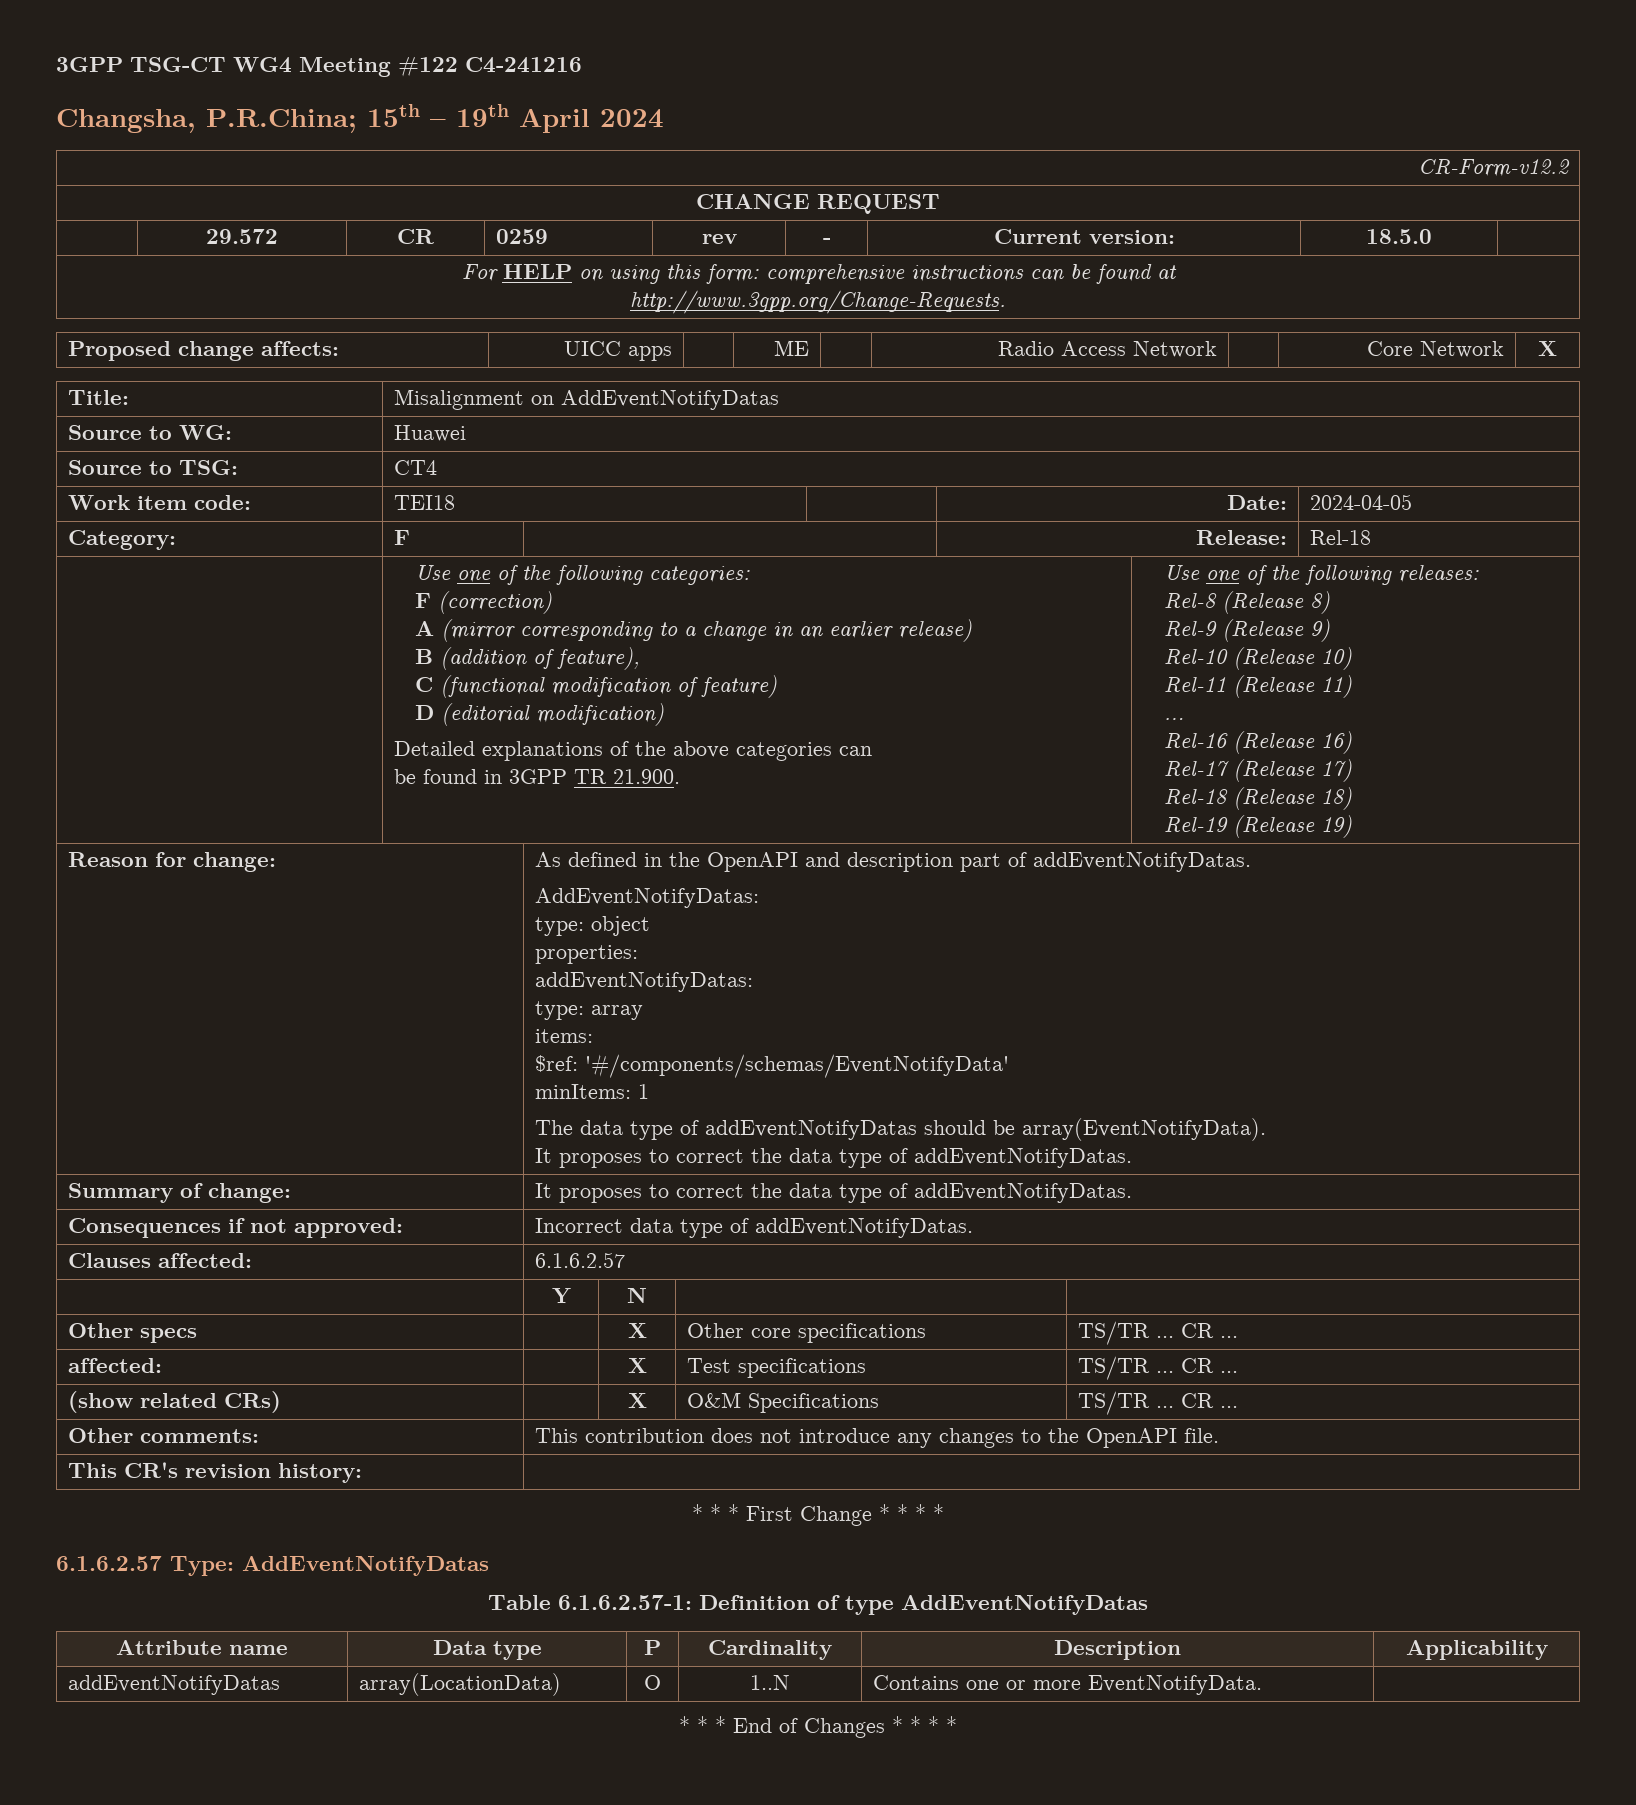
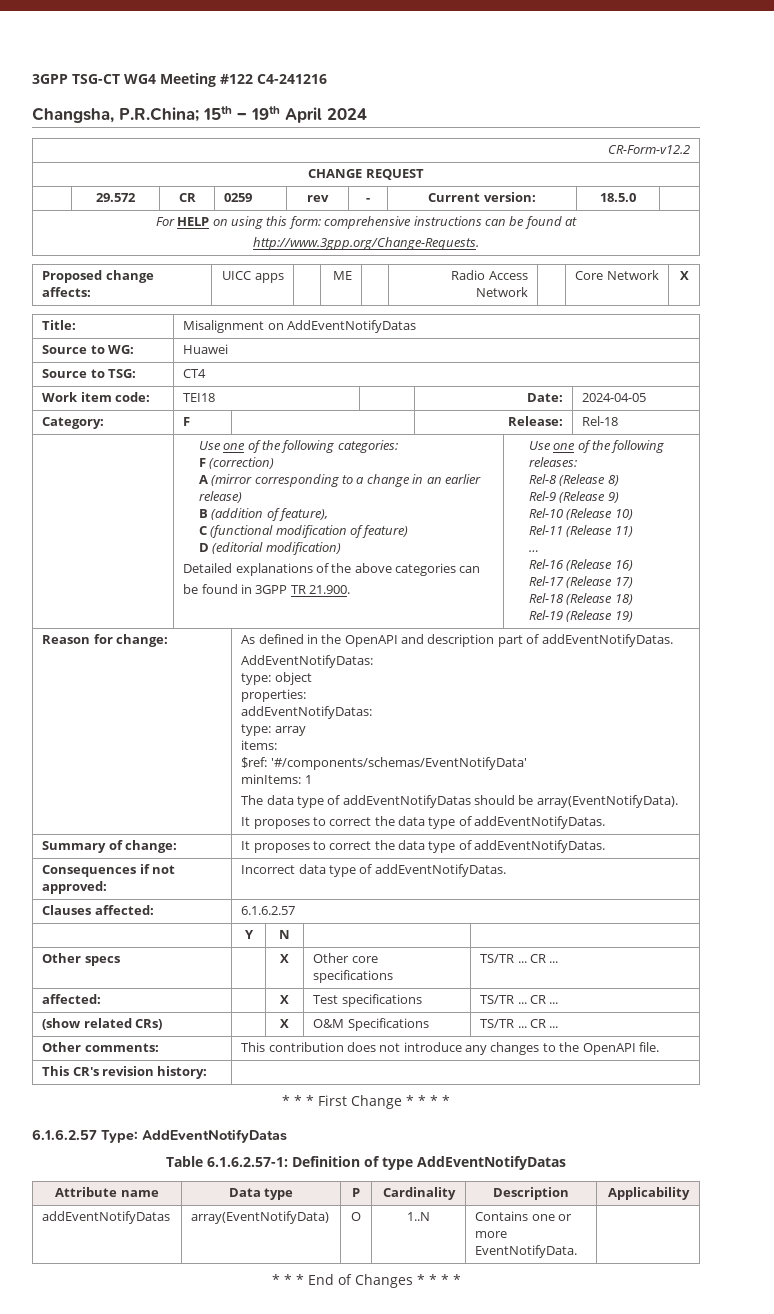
- addEventNotifyDatas | array(LocationData) | O | 1..N | Contains one or more EventNotifyData. |
+ addEventNotifyDatas | array(EventNotifyData) | O | 1..N | Contains one or more EventNotifyData. |

